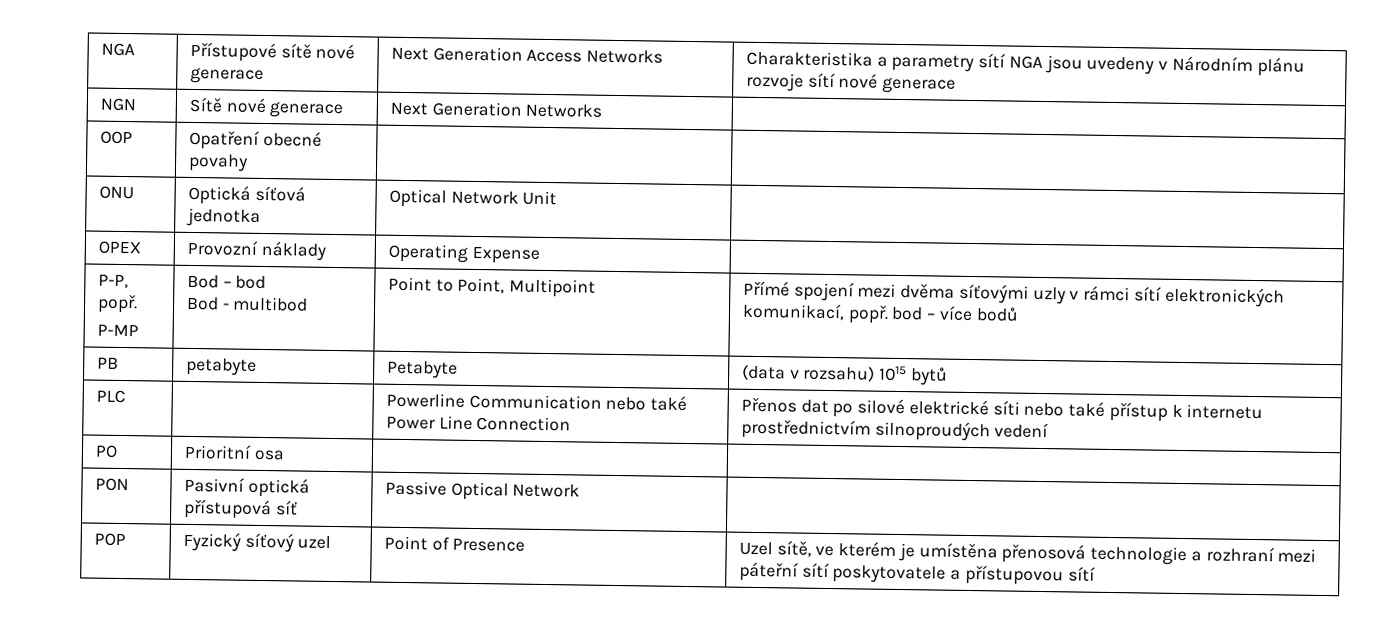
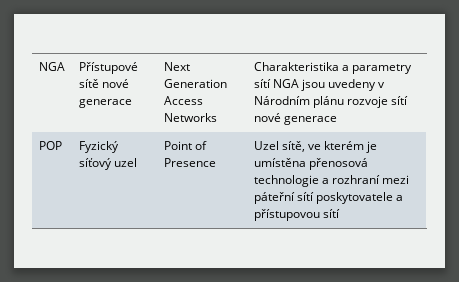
- NGN | Sítě nové generace | Next Generation Networks |
- OOP | Opatření obecné povahy | |
- ONU | Optická síťová jednotka | Optical Network Unit |
- OPEX | Provozní náklady | Operating Expense |
- P-P, popř.
- P-MP | Bod – bod
- Bod - multibod | Point to Point, Multipoint | Přímé spojení mezi dvěma síťovými uzly v rámci sítí elektronických komunikací, popř. bod – více bodů
- PB | petabyte | Petabyte | (data v rozsahu) 1015 bytů
- PLC | | Powerline Communication nebo také Power Line Connection | Přenos dat po silové elektrické síti nebo také přístup k internetu prostřednictvím silnoproudých vedení
- PO | Prioritní osa | |
- PON | Pasivní optická přístupová síť | Passive Optical Network |

